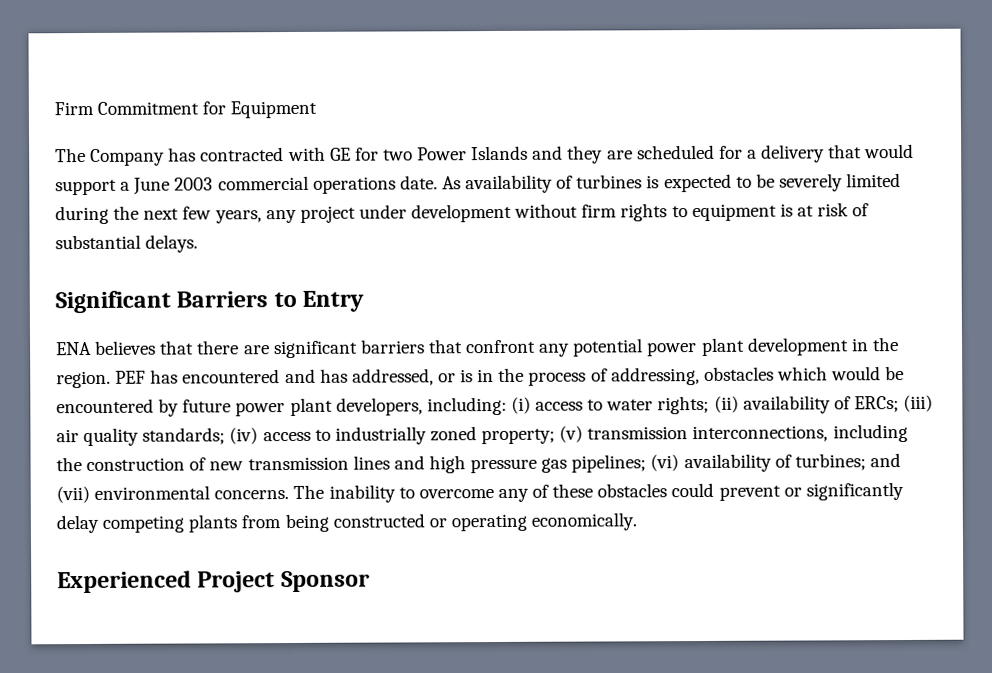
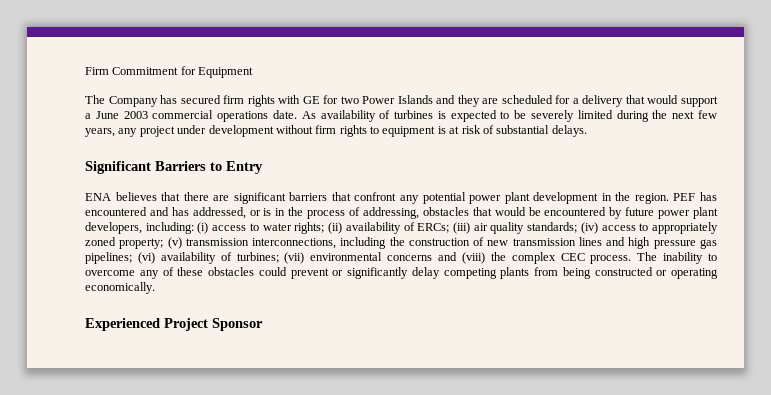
- The Company has contracted with GE for two Power Islands and they are scheduled for a delivery that would support a June 2003 commercial operations date.
+ The Company has secured firm rights with GE for two Power Islands and they are scheduled for a delivery that would support a June 2003 commercial operations date.
- PEF has encountered and has addressed, or is in the process of addressing, obstacles which would be encountered by future power plant developers, including:
+ PEF has encountered and has addressed, or is in the process of addressing, obstacles that would be encountered by future power plant developers, including:
- (iv) access to industrially zoned property;
+ (iv) access to appropriately zoned property;
- and (vii) environmental concerns.
+ (vii) environmental concerns and (viii) the complex CEC process.

